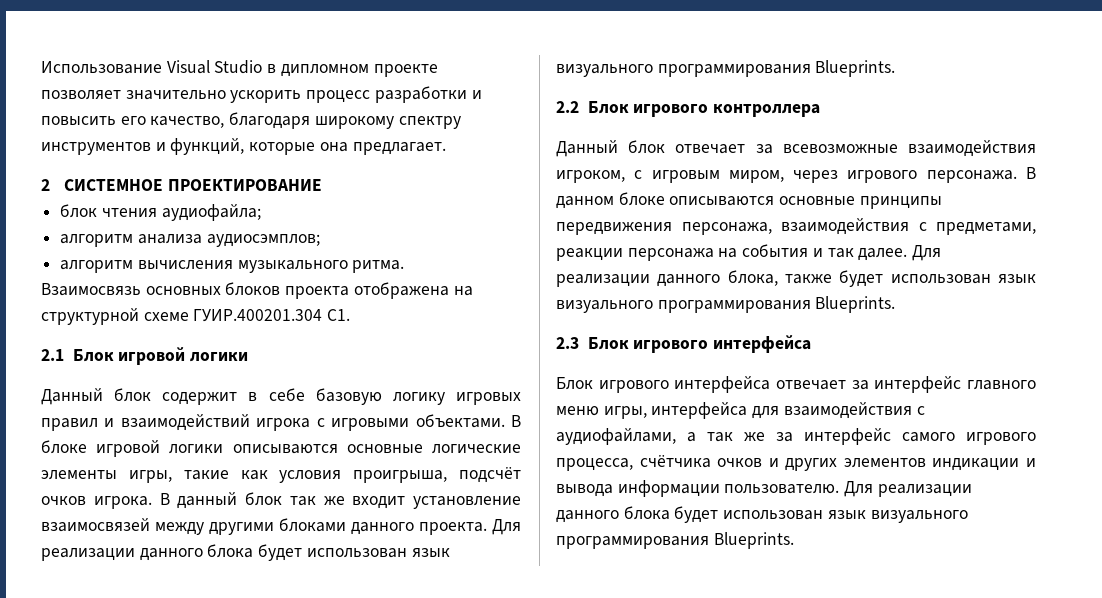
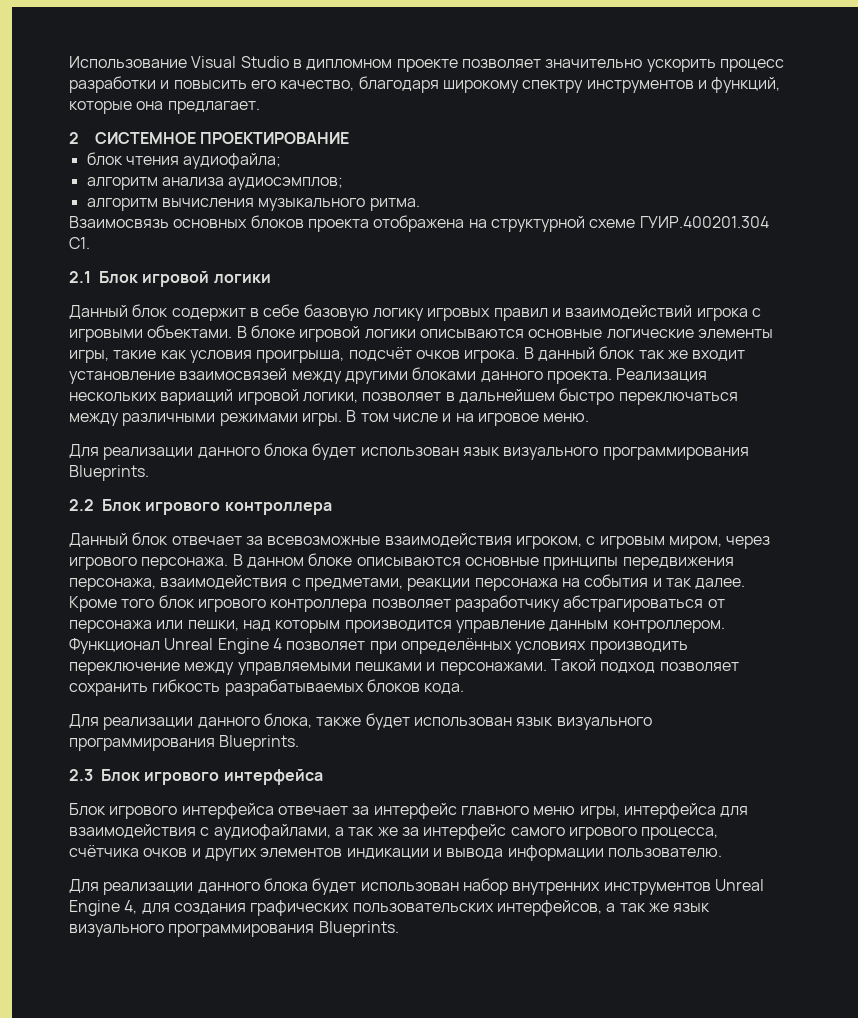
- В данный блок так же входит установление взаимосвязей между другими блоками данного проекта. Для реализации данного блока будет использован язык визуального программирования Blueprints.
+ В данный блок так же входит установление взаимосвязей между другими блоками данного проекта. Реализация нескольких вариаций игровой логики, позволяет в дальнейшем быстро переключаться между различными режимами игры. В том числе и на игровое меню.
+ Для реализации данного блока будет использован язык визуального программирования Blueprints.
- В данном блоке описываются основные принципы передвижения персонажа, взаимодействия с предметами, реакции персонажа на события и так далее. Для реализации данного блока, также будет использован язык визуального программирования Blueprints.
+ В данном блоке описываются основные принципы передвижения персонажа, взаимодействия с предметами, реакции персонажа на события и так далее. Кроме того блок игрового контроллера позволяет разработчику абстрагироваться от персонажа или пешки, над которым производится управление данным контроллером. Функционал Unreal Engine 4 позволяет при определённых условиях производить переключение между управляемыми пешками и персонажами. Такой подход позволяет сохранить гибкость разрабатываемых блоков кода.
+ Для реализации данного блока, также будет использован язык визуального программирования Blueprints.
- Блок игрового интерфейса отвечает за интерфейс главного меню игры, интерфейса для взаимодействия с аудиофайлами, а так же за интерфейс самого игрового процесса, счётчика очков и других элементов индикации и вывода информации пользователю. Для реализации данного блока будет использован язык визуального программирования Blueprints.
+ Блок игрового интерфейса отвечает за интерфейс главного меню игры, интерфейса для взаимодействия с аудиофайлами, а так же за интерфейс самого игрового процесса, счётчика очков и других элементов индикации и вывода информации пользователю.
+ Для реализации данного блока будет использован набор внутренних инструментов Unreal Engine 4, для создания графических пользовательских интерфейсов, а так же язык визуального программирования Blueprints.

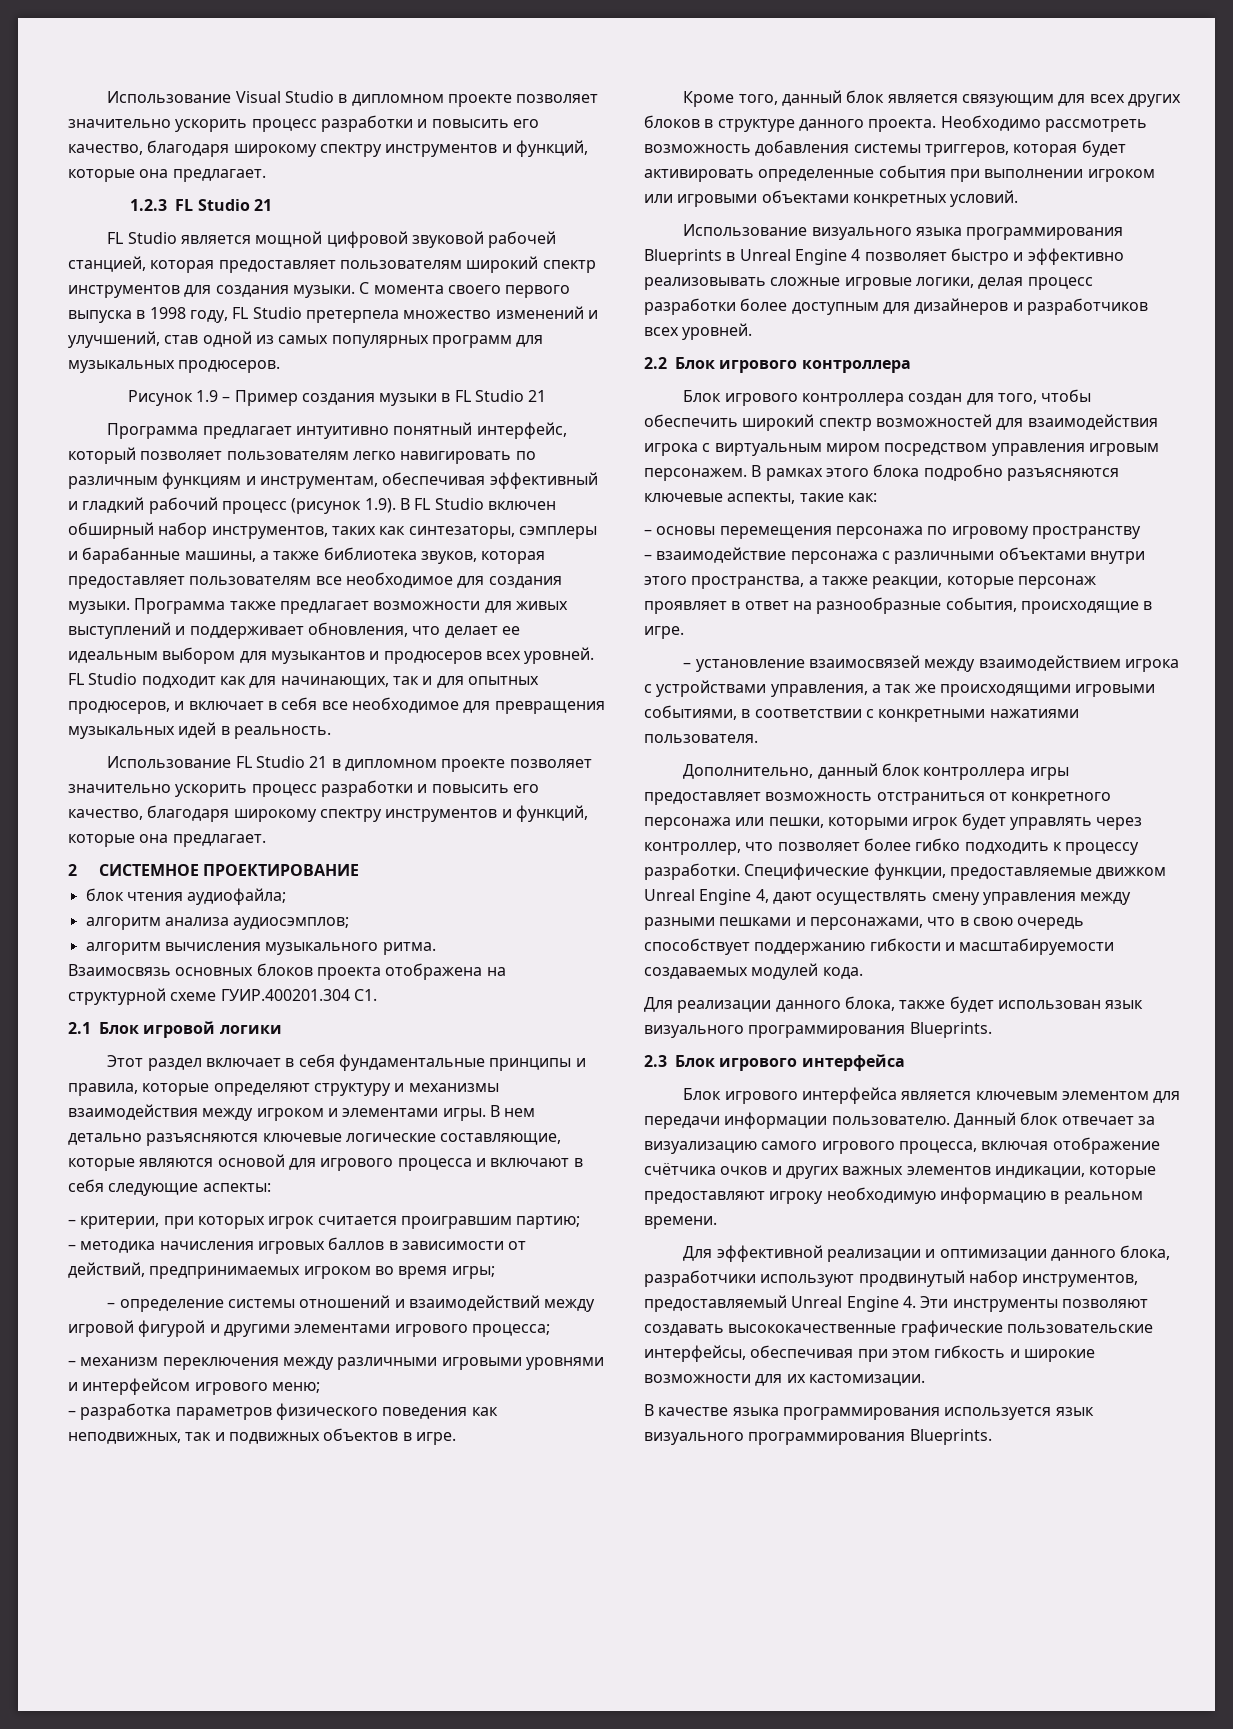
+ 1.2.3 FL Studio 21
+ FL Studio является мощной цифровой звуковой рабочей станцией, которая предоставляет пользователям широкий спектр инструментов для создания музыки. С момента своего первого выпуска в 1998 году, FL Studio претерпела множество изменений и улучшений, став одной из самых популярных программ для музыкальных продюсеров.
+ Рисунок 1.9 – Пример создания музыки в FL Studio 21
+ Программа предлагает интуитивно понятный интерфейс, который позволяет пользователям легко навигировать по различным функциям и инструментам, обеспечивая эффективный и гладкий рабочий процесс (рисунок 1.9). В FL Studio включен обширный набор инструментов, таких как синтезаторы, сэмплеры и барабанные машины, а также библиотека звуков, которая предоставляет пользователям все необходимое для создания музыки. Программа также предлагает возможности для живых выступлений и поддерживает обновления, что делает ее идеальным выбором для музыкантов и продюсеров всех уровней. FL Studio подходит как для начинающих, так и для опытных продюсеров, и включает в себя все необходимое для превращения музыкальных идей в реальность.
+ Использование FL Studio 21 в дипломном проекте позволяет значительно ускорить процесс разработки и повысить его качество, благодаря широкому спектру инструментов и функций, которые она предлагает.
- Данный блок содержит в себе базовую логику игровых правил и взаимодействий игрока с игровыми объектами. В блоке игровой логики описываются основные логические элементы игры, такие как условия проигрыша, подсчёт очков игрока. В данный блок так же входит установление взаимосвязей между другими блоками данного проекта. Реализация нескольких вариаций игровой логики, позволяет в дальнейшем быстро переключаться между различными режимами игры. В том числе и на игровое меню.
- Для реализации данного блока будет использован язык визуального программирования Blueprints.
+ Этот раздел включает в себя фундаментальные принципы и правила, которые определяют структуру и механизмы взаимодействия между игроком и элементами игры. В нем детально разъясняются ключевые логические составляющие, которые являются основой для игрового процесса и включают в себя следующие аспекты:
+ – критерии, при которых игрок считается проигравшим партию;
+ – методика начисления игровых баллов в зависимости от действий, предпринимаемых игроком во время игры;
+ – определение системы отношений и взаимодействий между игровой фигурой и другими элементами игрового процесса;
+ – механизм переключения между различными игровыми уровнями и интерфейсом игрового меню;
+ – разработка параметров физического поведения как неподвижных, так и подвижных объектов в игре.
+ Кроме того, данный блок является связующим для всех других блоков в структуре данного проекта. Необходимо рассмотреть возможность добавления системы триггеров, которая будет активировать определенные события при выполнении игроком или игровыми объектами конкретных условий.
+ Использование визуального языка программирования Blueprints в Unreal Engine 4 позволяет быстро и эффективно реализовывать сложные игровые логики, делая процесс разработки более доступным для дизайнеров и разработчиков всех уровней.
  2.2 Блок игрового контроллера
- Данный блок отвечает за всевозможные взаимодействия игроком, с игровым миром, через игрового персонажа. В данном блоке описываются основные принципы передвижения персонажа, взаимодействия с предметами, реакции персонажа на события и так далее. Кроме того блок игрового контроллера позволяет разработчику абстрагироваться от персонажа или пешки, над которым производится управление данным контроллером. Функционал Unreal Engine 4 позволяет при определённых условиях производить переключение между управляемыми пешками и персонажами. Такой подход позволяет сохранить гибкость разрабатываемых блоков кода.
+ Блок игрового контроллера создан для того, чтобы обеспечить широкий спектр возможностей для взаимодействия игрока с виртуальным миром посредством управления игровым персонажем. В рамках этого блока подробно разъясняются ключевые аспекты, такие как:
+ – основы перемещения персонажа по игровому пространству
+ – взаимодействие персонажа с различными объектами внутри этого пространства, а также реакции, которые персонаж проявляет в ответ на разнообразные события, происходящие в игре.
+ – установление взаимосвязей между взаимодействием игрока с устройствами управления, а так же происходящими игровыми событиями, в соответствии с конкретными нажатиями пользователя.
+ Дополнительно, данный блок контроллера игры предоставляет возможность отстраниться от конкретного персонажа или пешки, которыми игрок будет управлять через контроллер, что позволяет более гибко подходить к процессу разработки. Специфические функции, предоставляемые движком Unreal Engine 4, дают осуществлять смену управления между разными пешками и персонажами, что в свою очередь способствует поддержанию гибкости и масштабируемости создаваемых модулей кода.
- Блок игрового интерфейса отвечает за интерфейс главного меню игры, интерфейса для взаимодействия с аудиофайлами, а так же за интерфейс самого игрового процесса, счётчика очков и других элементов индикации и вывода информации пользователю.
- Для реализации данного блока будет использован набор внутренних инструментов Unreal Engine 4, для создания графических пользовательских интерфейсов, а так же язык визуального программирования Blueprints.
+ Блок игрового интерфейса является ключевым элементом для передачи информации пользователю. Данный блок отвечает за визуализацию самого игрового процесса, включая отображение счётчика очков и других важных элементов индикации, которые предоставляют игроку необходимую информацию в реальном времени.
+ Для эффективной реализации и оптимизации данного блока, разработчики используют продвинутый набор инструментов, предоставляемый Unreal Engine 4. Эти инструменты позволяют создавать высококачественные графические пользовательские интерфейсы, обеспечивая при этом гибкость и широкие возможности для их кастомизации.
+ В качестве языка программирования используется язык визуального программирования Blueprints.

